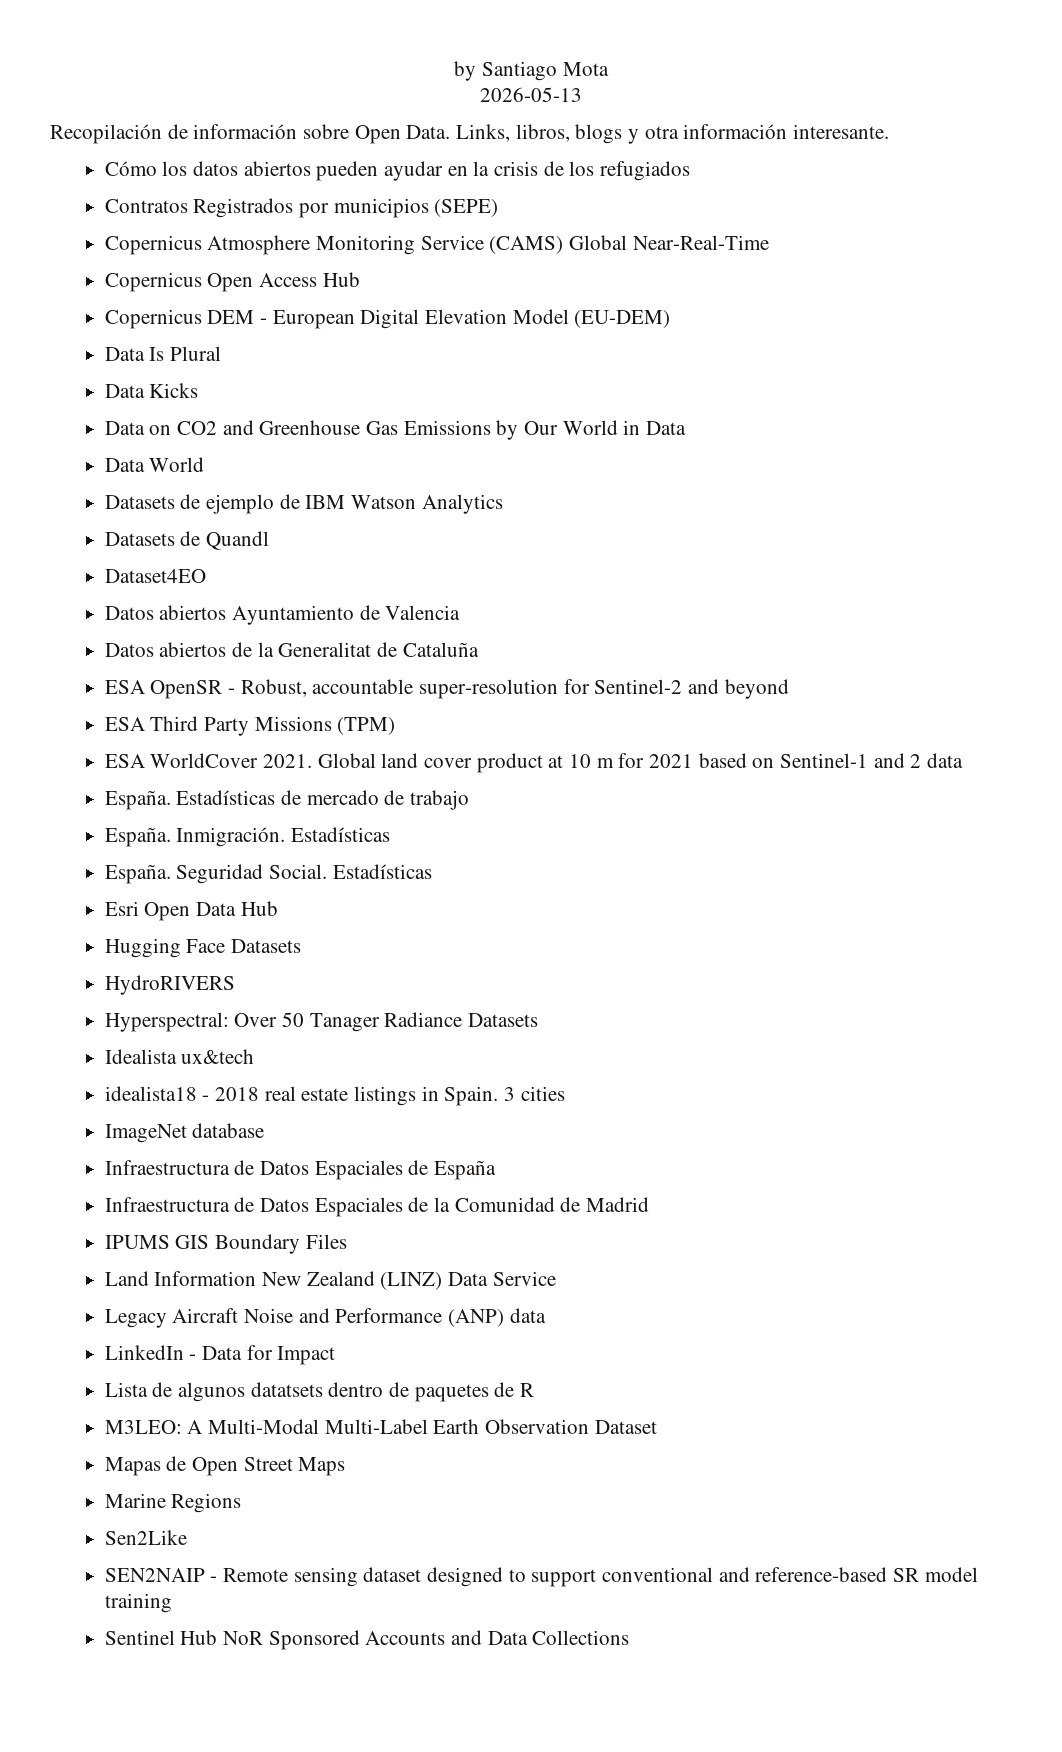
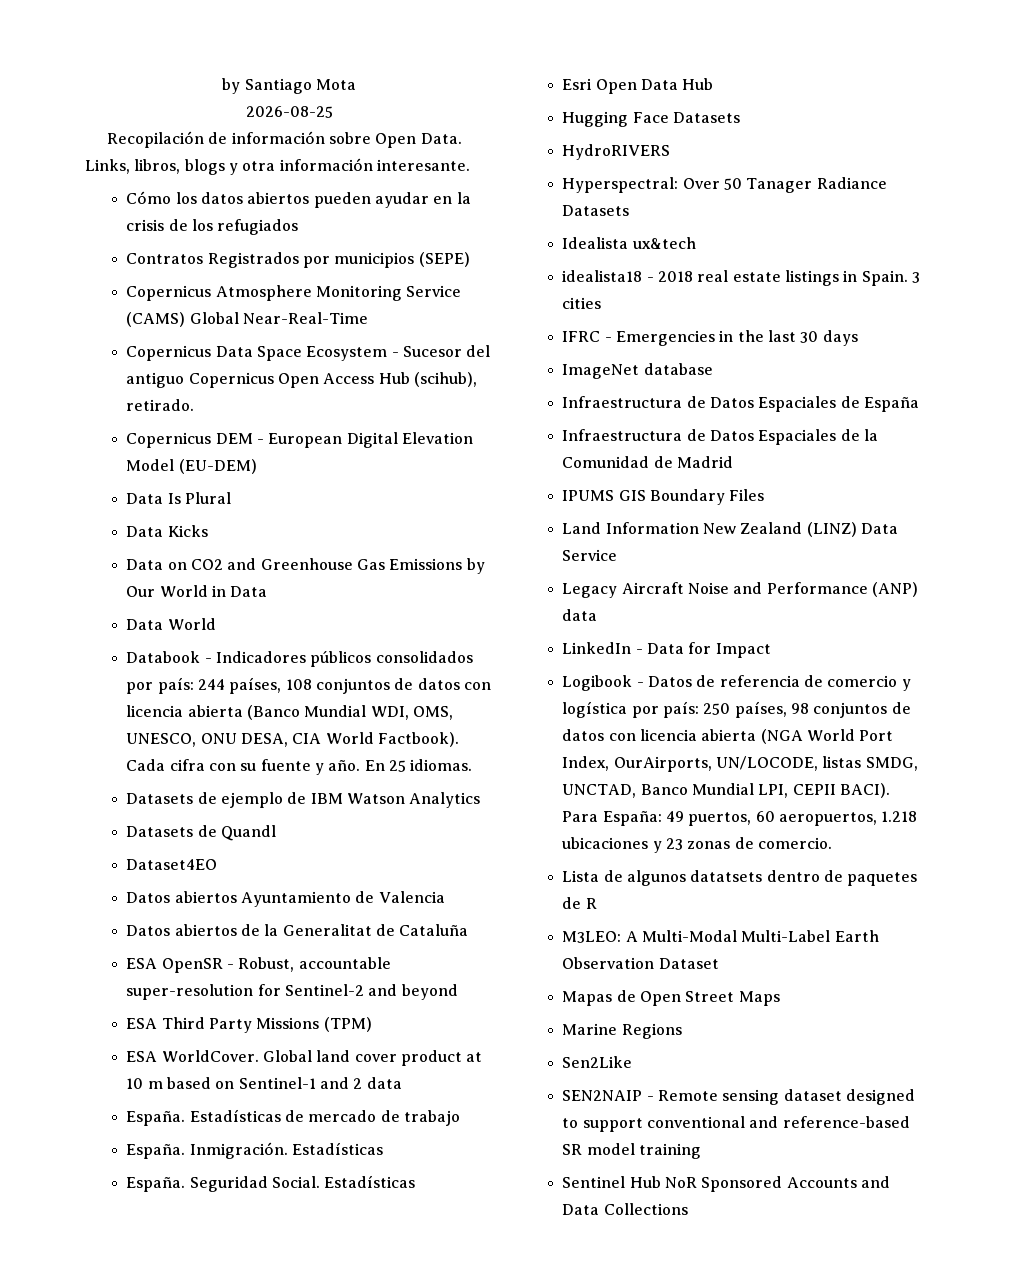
- 2026-05-13
+ 2026-08-25
- Copernicus Open Access Hub
+ Copernicus Data Space Ecosystem - Sucesor del antiguo Copernicus Open Access Hub (scihub), retirado.
+ Databook - Indicadores públicos consolidados por país: 244 países, 108 conjuntos de datos con licencia abierta (Banco Mundial WDI, OMS, UNESCO, ONU DESA, CIA World Factbook). Cada cifra con su fuente y año. En 25 idiomas.
- ESA WorldCover 2021.
+ ESA WorldCover.
- Global land cover product at 10 m for 2021 based on Sentinel-1 and 2 data
+ Global land cover product at 10 m based on Sentinel-1 and 2 data
+ IFRC - Emergencies in the last 30 days
+ Logibook - Datos de referencia de comercio y logística por país: 250 países, 98 conjuntos de datos con licencia abierta (NGA World Port Index, OurAirports, UN/LOCODE, listas SMDG, UNCTAD, Banco Mundial LPI, CEPII BACI). Para España: 49 puertos, 60 aeropuertos, 1.218 ubicaciones y 23 zonas de comercio.

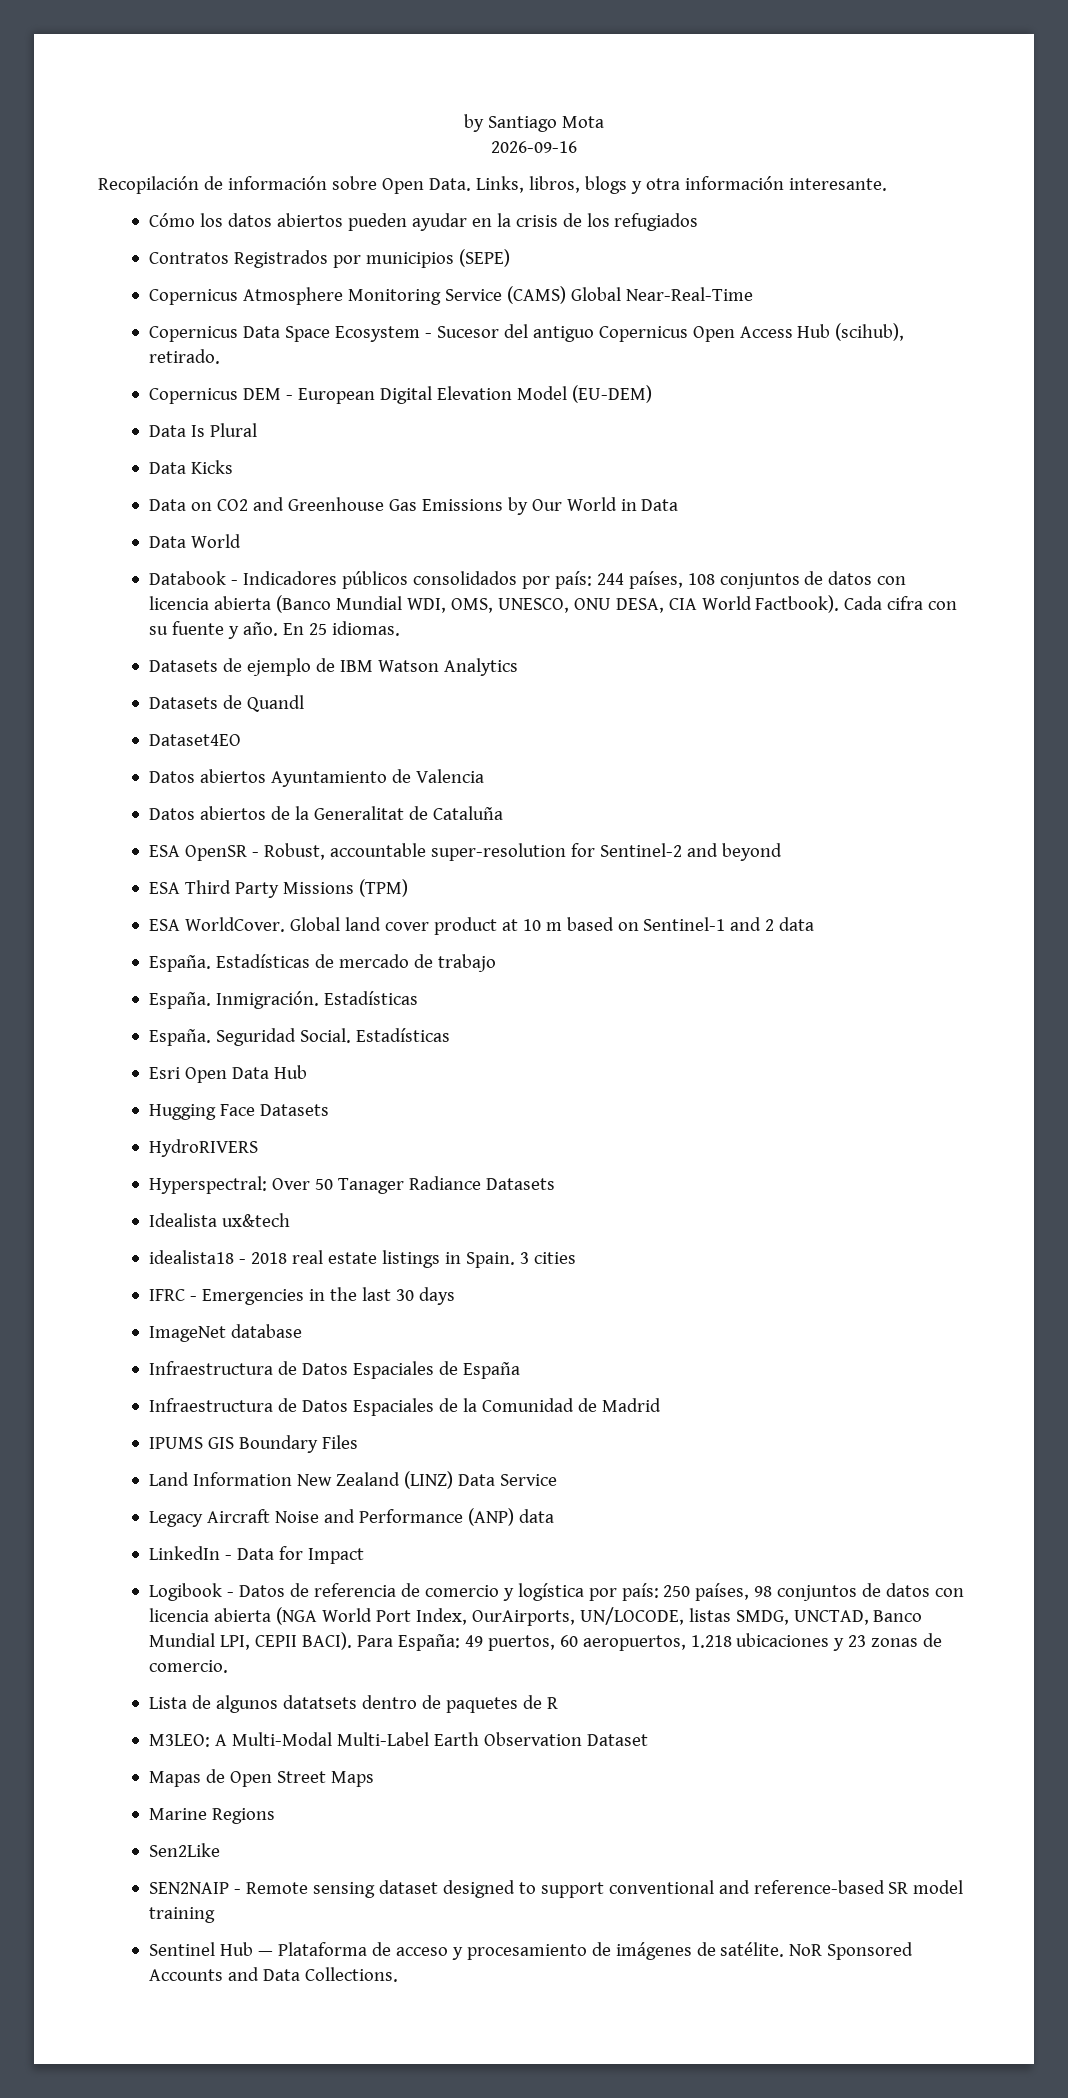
- 2026-08-25
+ 2026-09-16
- Sentinel Hub NoR Sponsored Accounts and Data Collections
+ Sentinel Hub — Plataforma de acceso y procesamiento de imágenes de satélite. NoR Sponsored Accounts and Data Collections.

